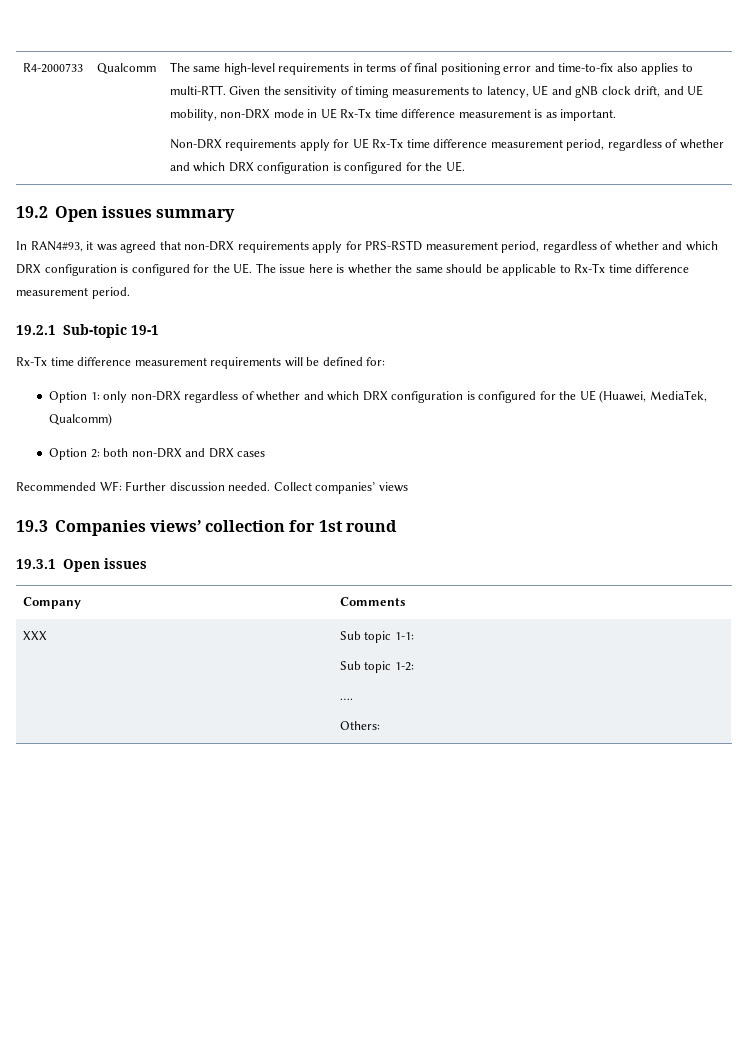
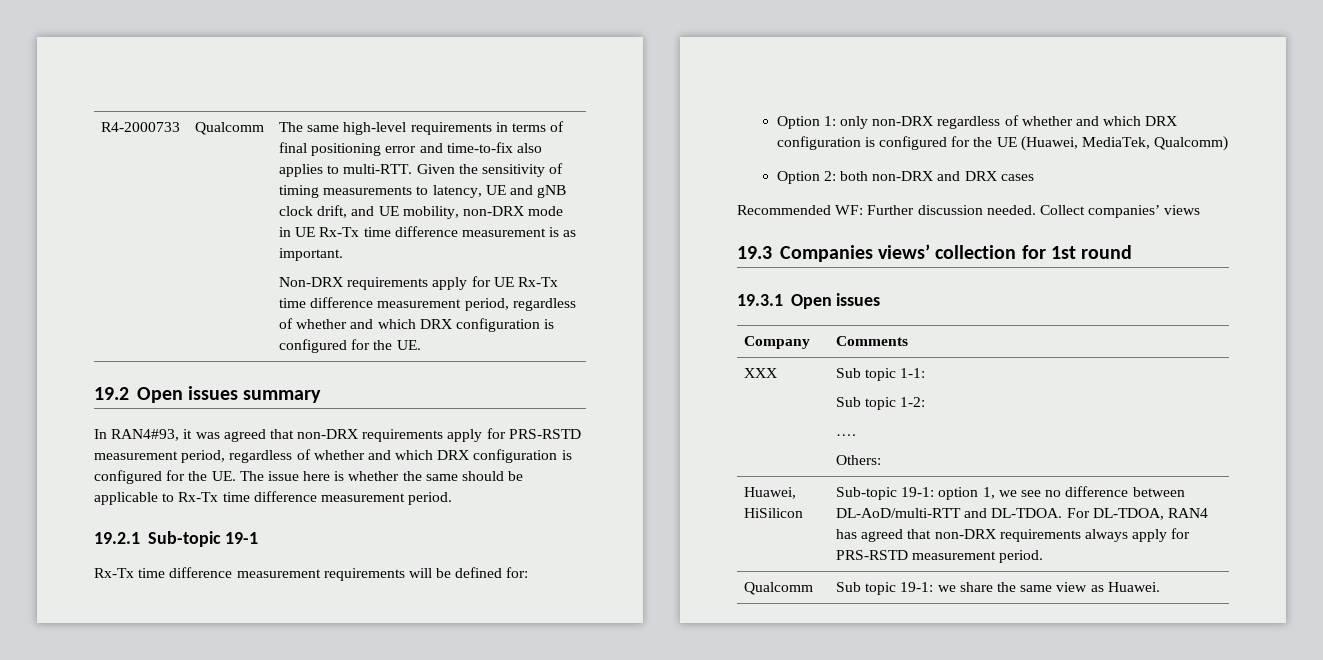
+ Huawei, HiSilicon | Sub-topic 19-1: option 1, we see no difference between DL-AoD/multi-RTT and DL-TDOA. For DL-TDOA, RAN4 has agreed that non-DRX requirements always apply for PRS-RSTD measurement period.
+ Qualcomm | Sub topic 19-1: we share the same view as Huawei.

